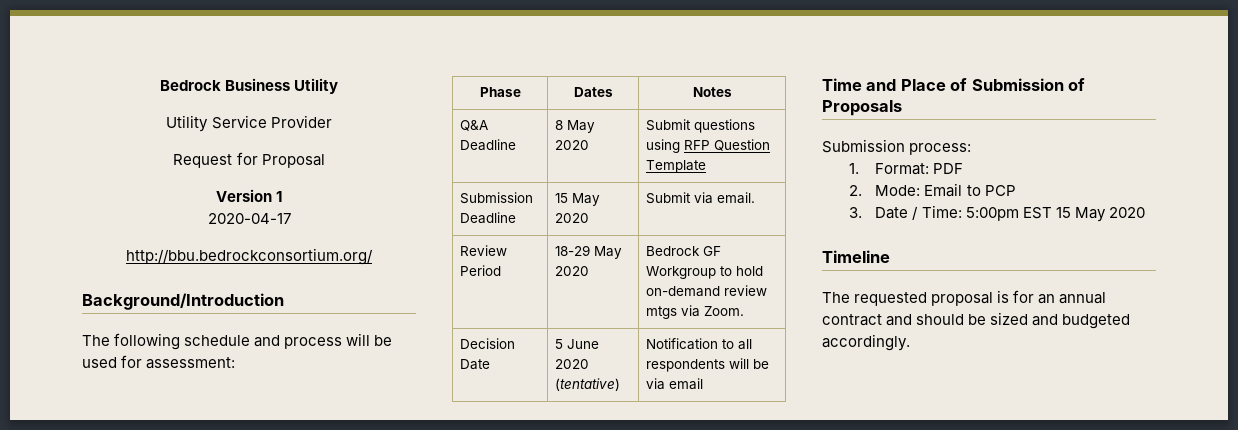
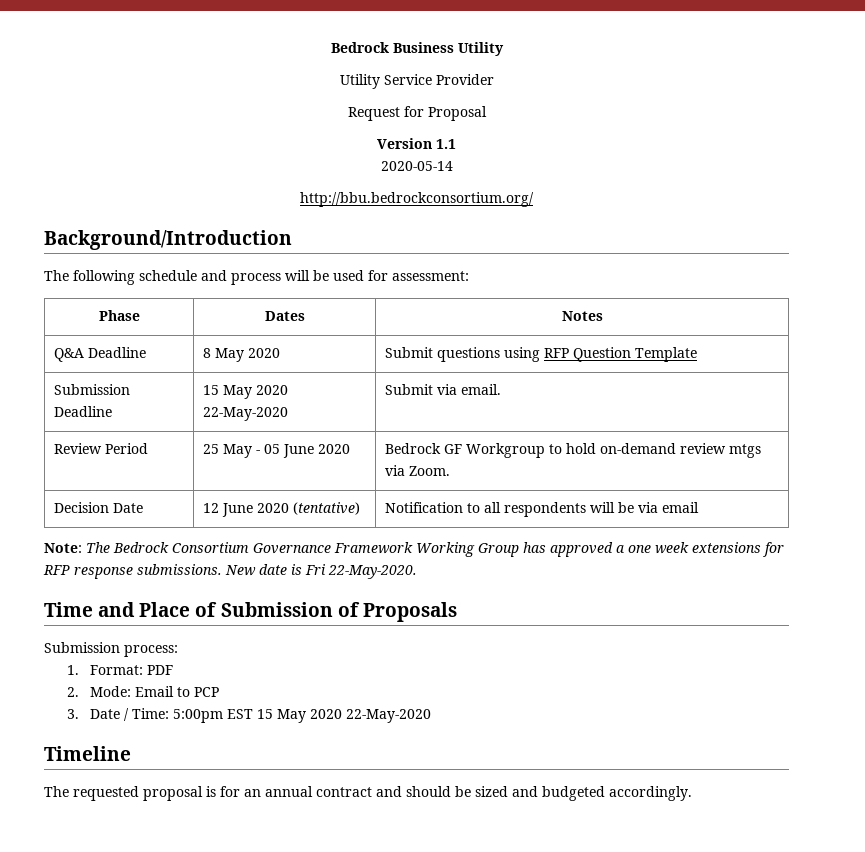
- Version 1
- 2020-04-17
+ Version 1.1
+ 2020-05-14
- Submission Deadline | 15 May 2020 | Submit via email.
+ Submission Deadline | 15 May 2020 22-May-2020 | Submit via email.
- Review Period | 18-29 May 2020 | Bedrock GF Workgroup to hold on-demand review mtgs via Zoom.
+ Review Period | 25 May - 05 June 2020 | Bedrock GF Workgroup to hold on-demand review mtgs via Zoom.
- Decision Date | 5 June 2020 (tentative) | Notification to all respondents will be via email
+ Decision Date | 12 June 2020 (tentative) | Notification to all respondents will be via email
+ Note: The Bedrock Consortium Governance Framework Working Group has approved a one week extensions for RFP response submissions. New date is Fri 22-May-2020.
- 3. Date / Time: 5:00pm EST 15 May 2020
+ 3. Date / Time: 5:00pm EST 15 May 2020 22-May-2020

